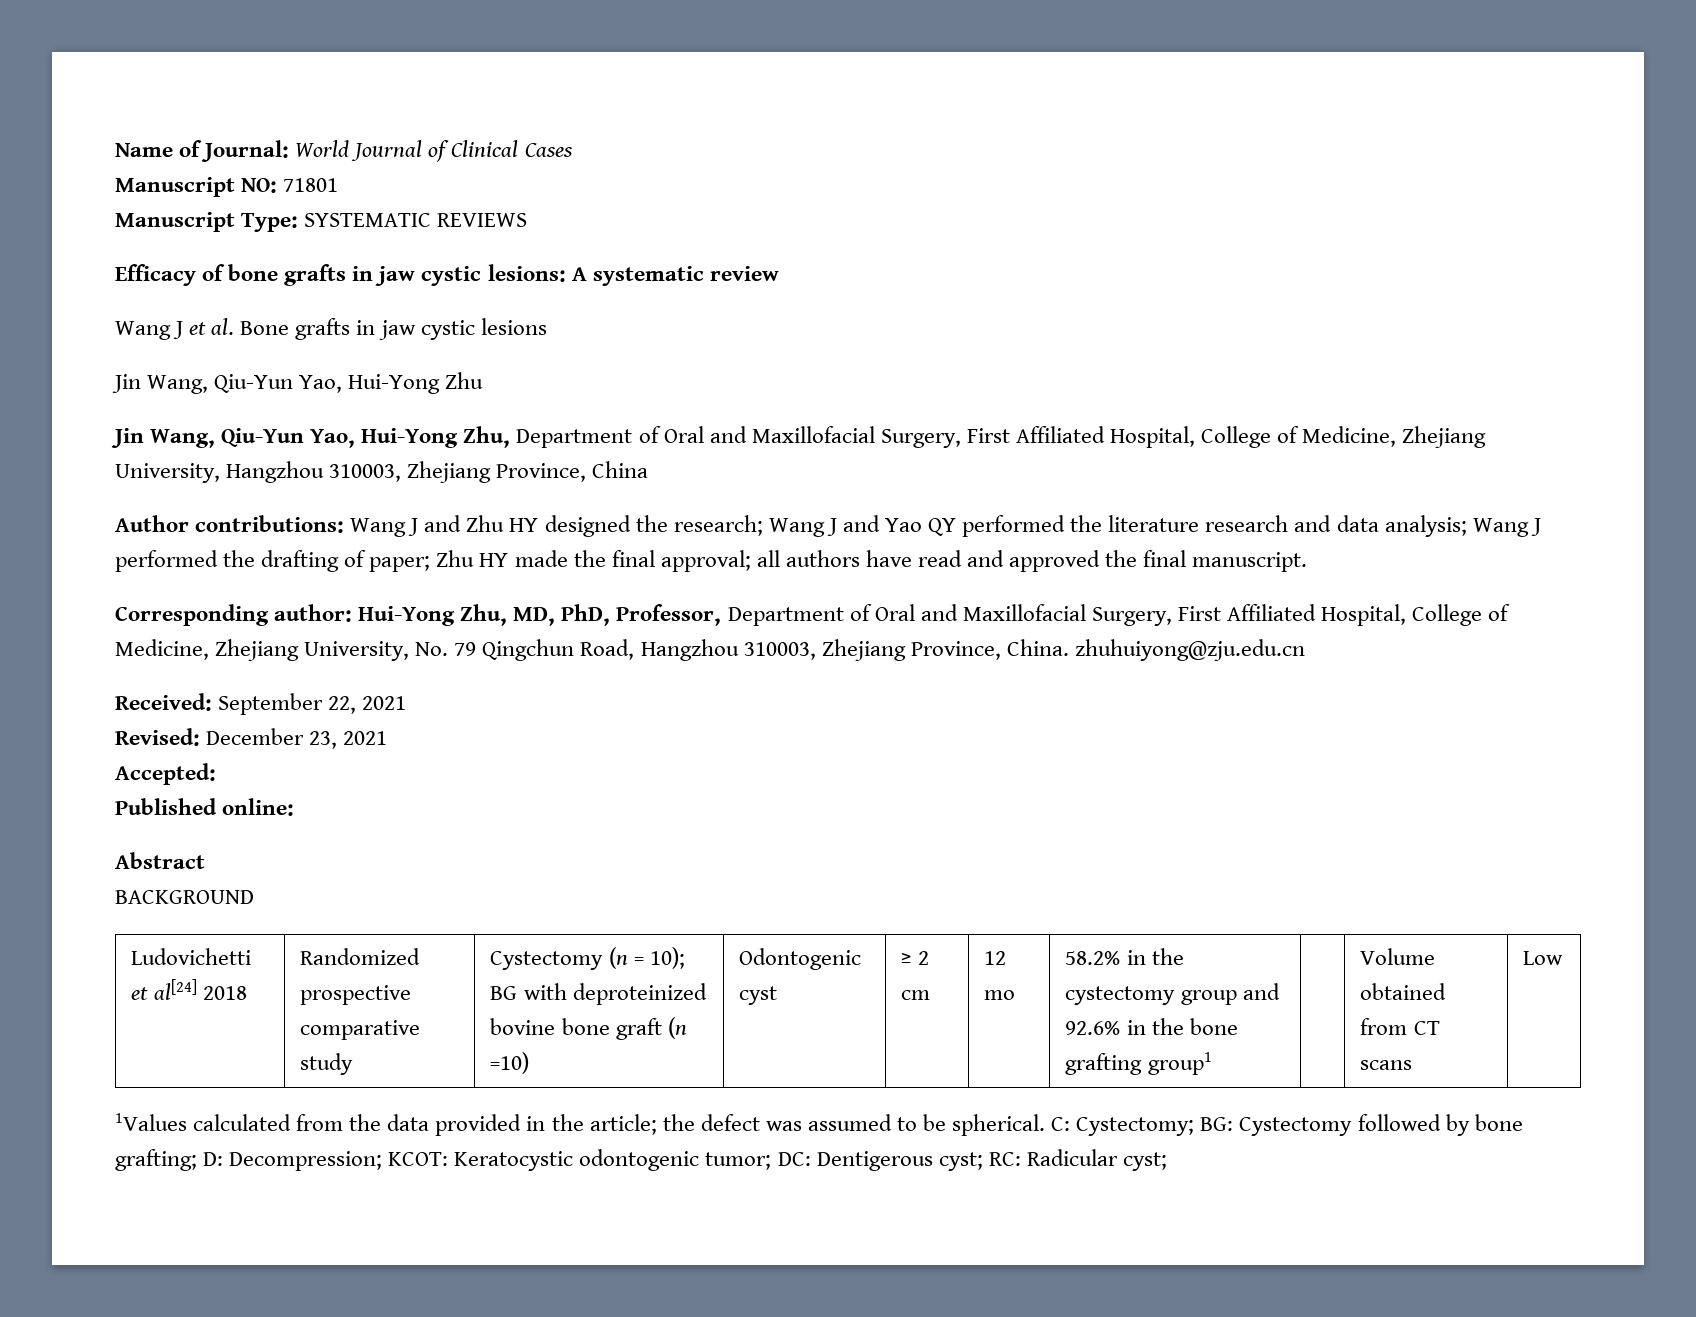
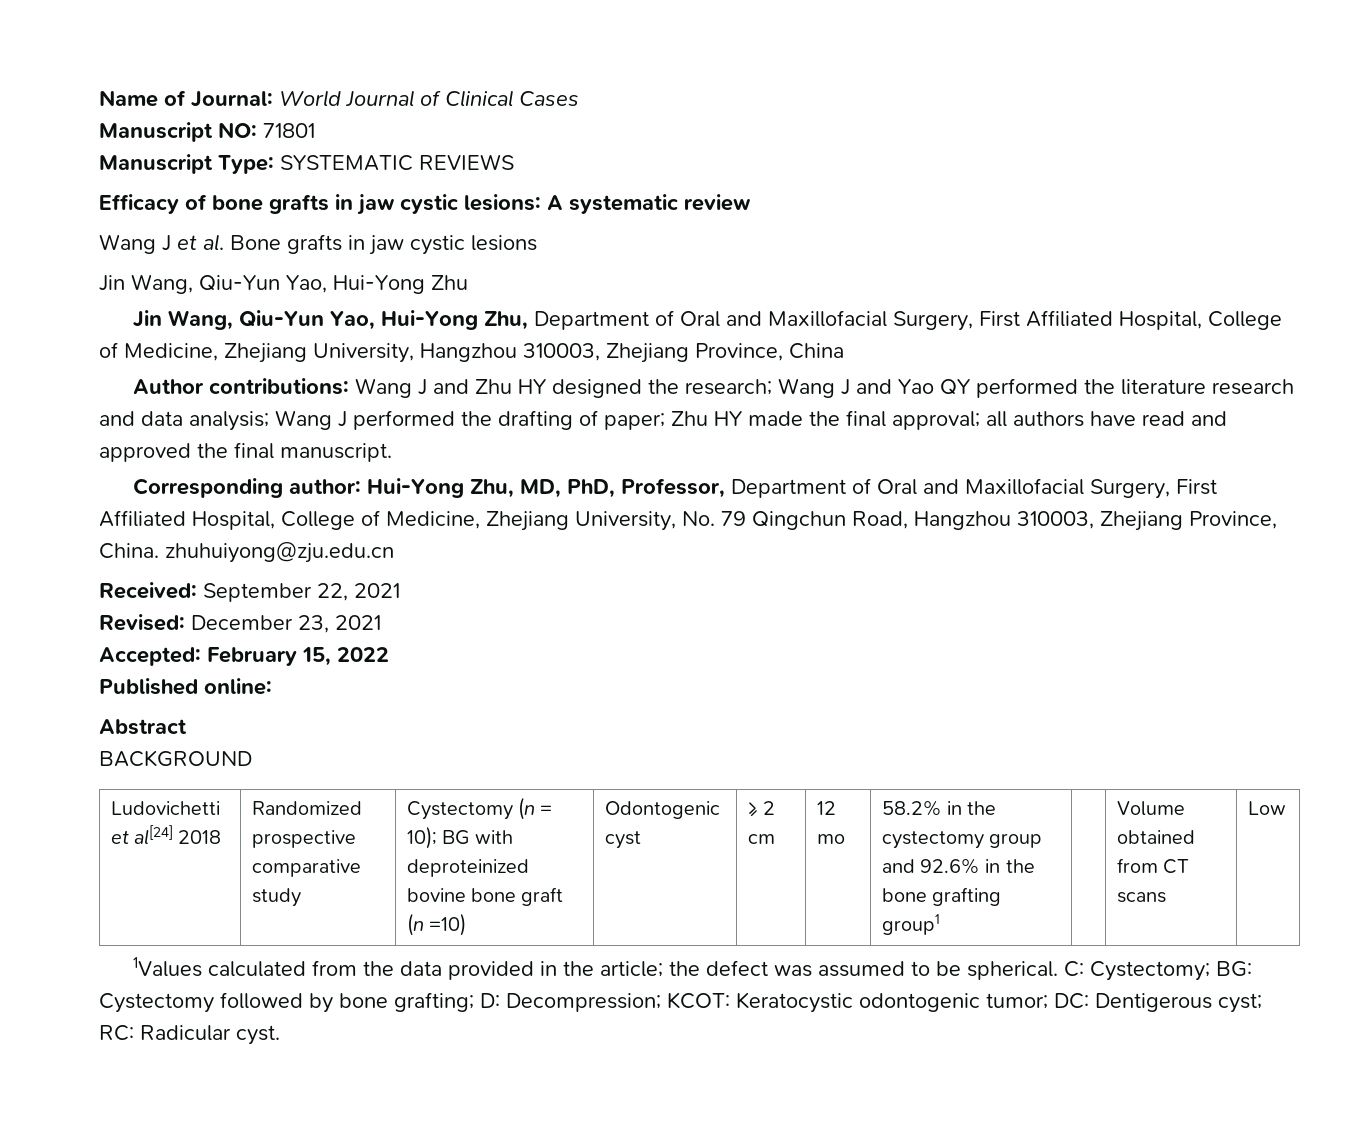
- Accepted:
+ Accepted: February 15, 2022
- C: Cystectomy; BG: Cystectomy followed by bone grafting; D: Decompression; KCOT: Keratocystic odontogenic tumor; DC: Dentigerous cyst; RC: Radicular cyst;
+ C: Cystectomy; BG: Cystectomy followed by bone grafting; D: Decompression; KCOT: Keratocystic odontogenic tumor; DC: Dentigerous cyst; RC: Radicular cyst.

